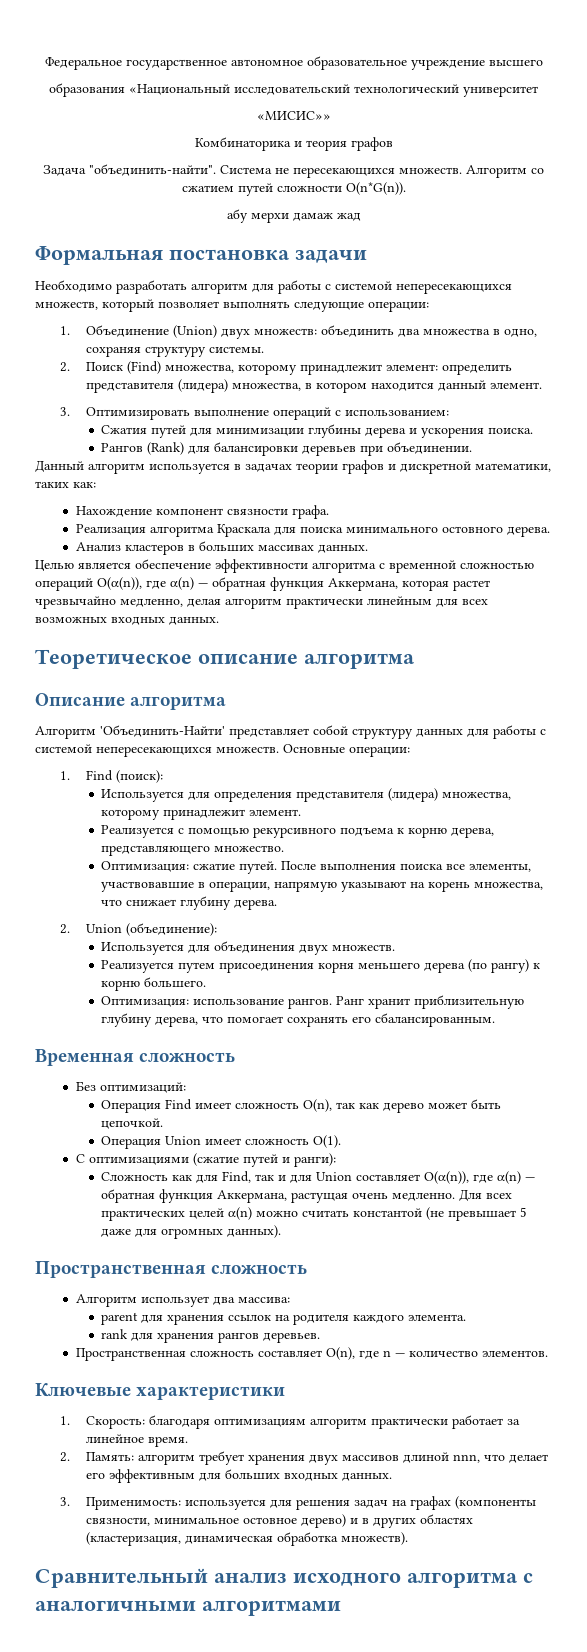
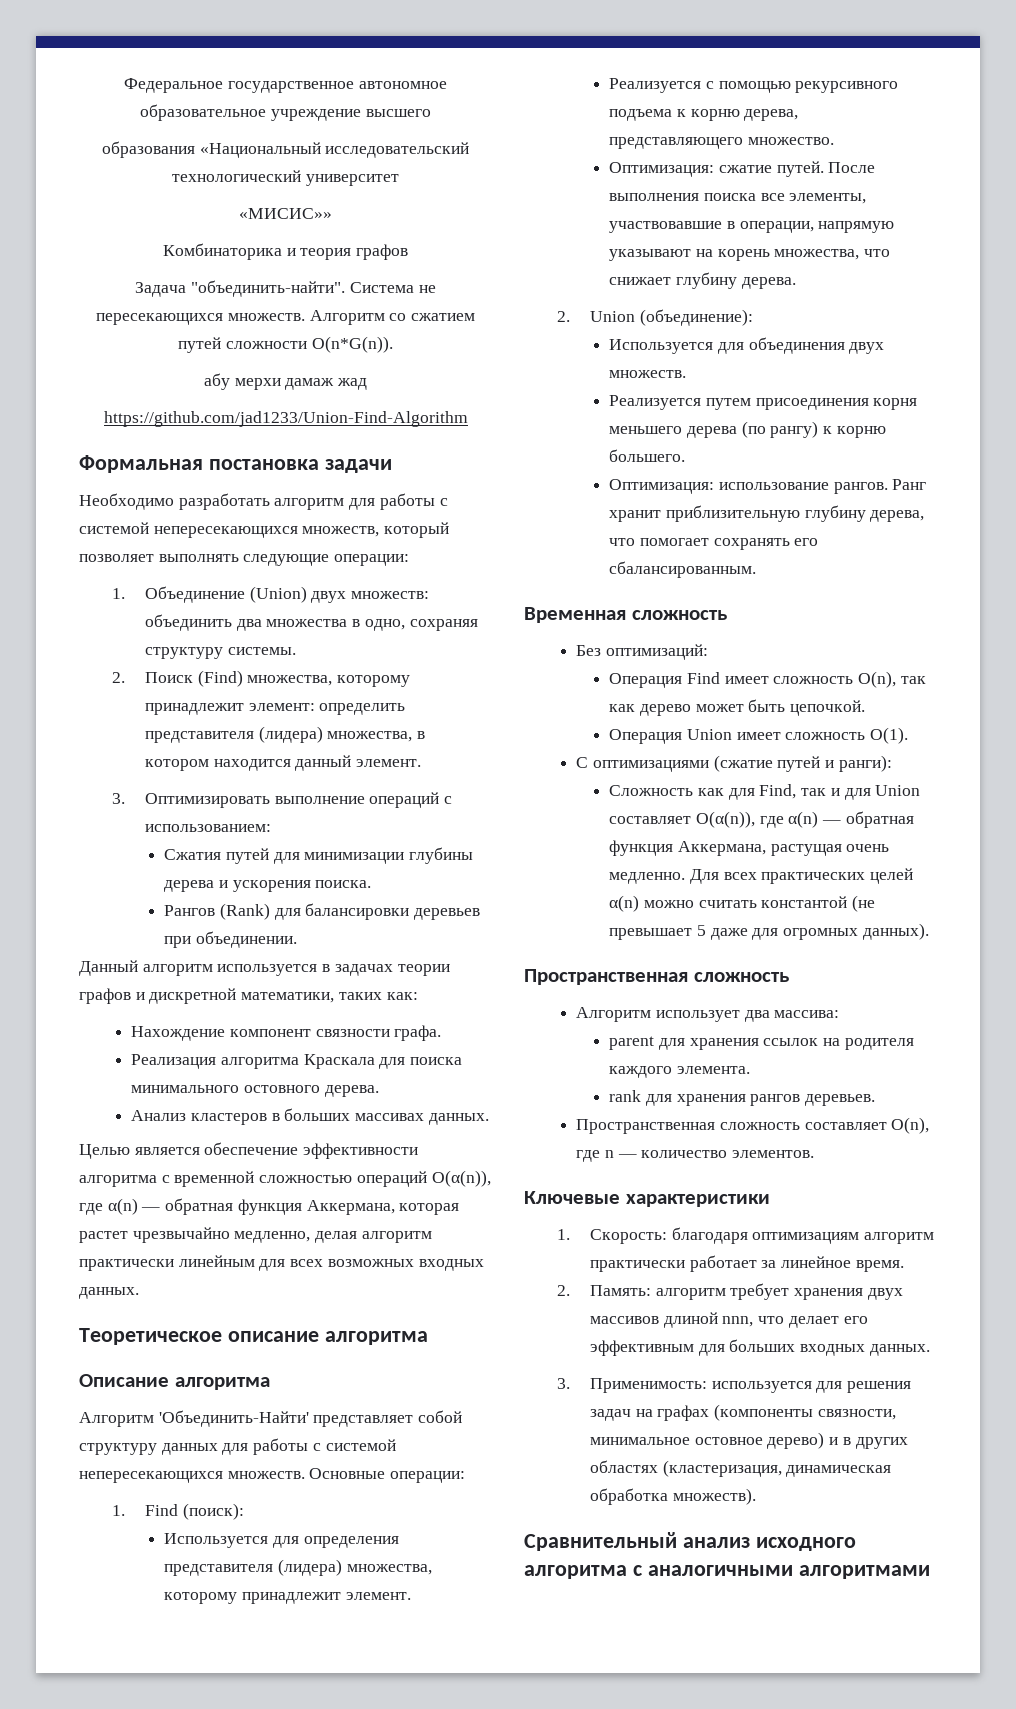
+ https://github.com/jad1233/Union-Find-Algorithm

